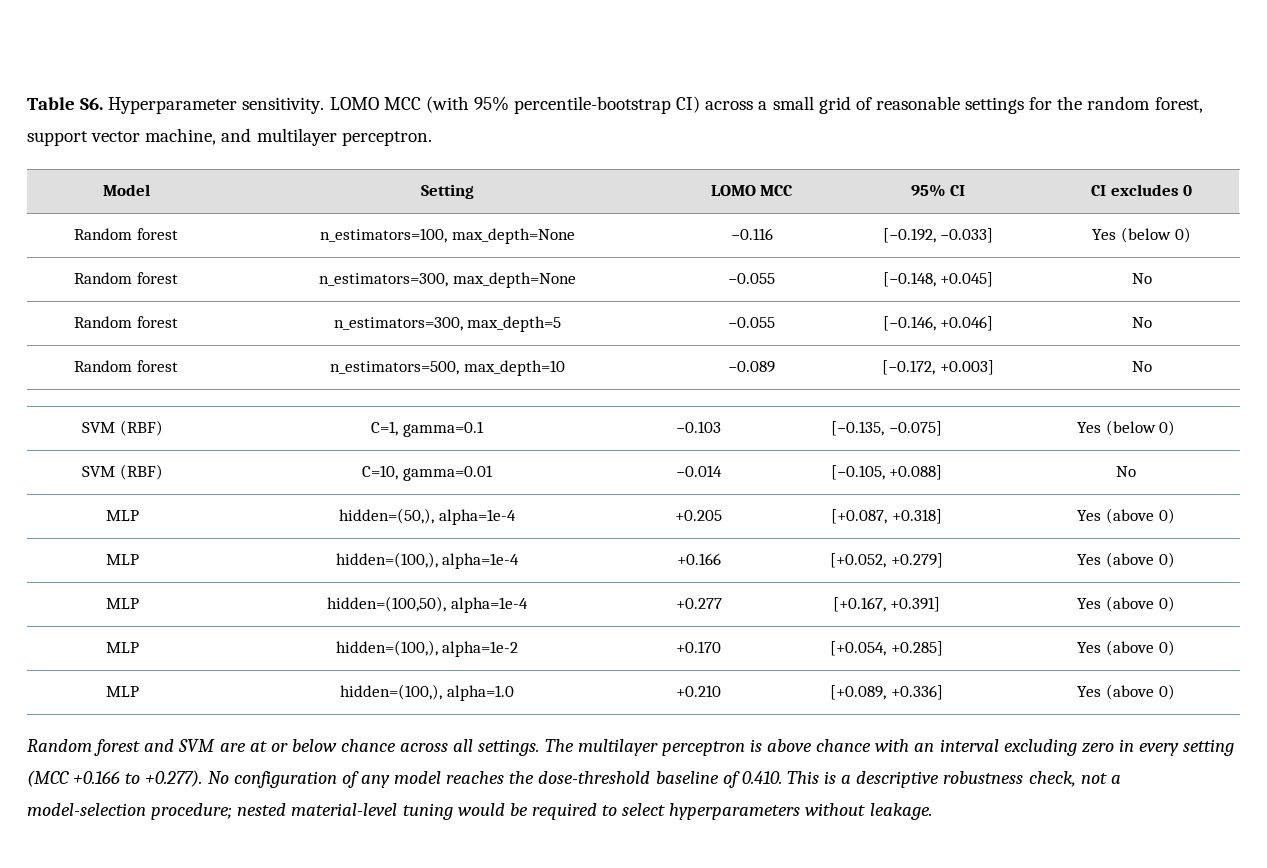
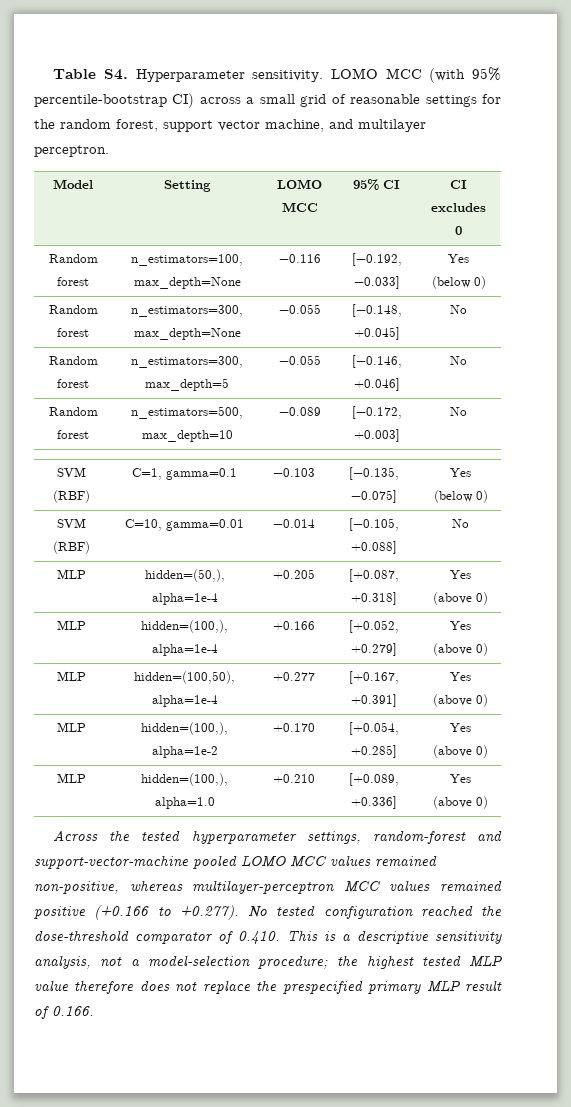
- Table S6. Hyperparameter sensitivity.
+ Table S4. Hyperparameter sensitivity.
- Random forest and SVM are at or below chance across all settings. The multilayer perceptron is above chance with an interval excluding zero in every setting (MCC +0.166 to +0.277). No configuration of any model reaches the dose-threshold baseline of 0.410. This is a descriptive robustness check, not a model-selection procedure; nested material-level tuning would be required to select hyperparameters without leakage.
+ Across the tested hyperparameter settings, random-forest and support-vector-machine pooled LOMO MCC values remained non-positive, whereas multilayer-perceptron MCC values remained positive (+0.166 to +0.277). No tested configuration reached the dose-threshold comparator of 0.410. This is a descriptive sensitivity analysis, not a model-selection procedure; the highest tested MLP value therefore does not replace the prespecified primary MLP result of 0.166.

